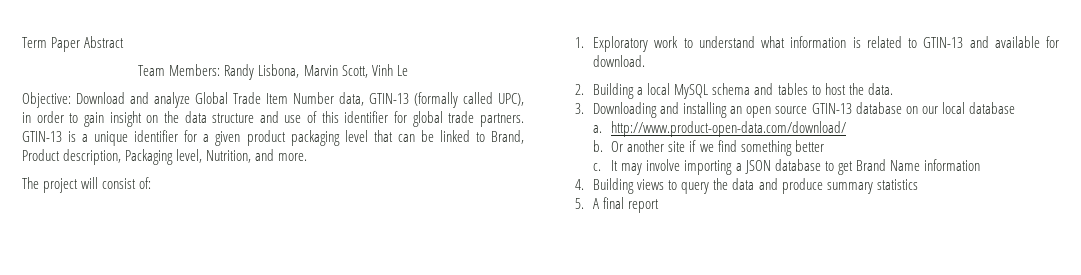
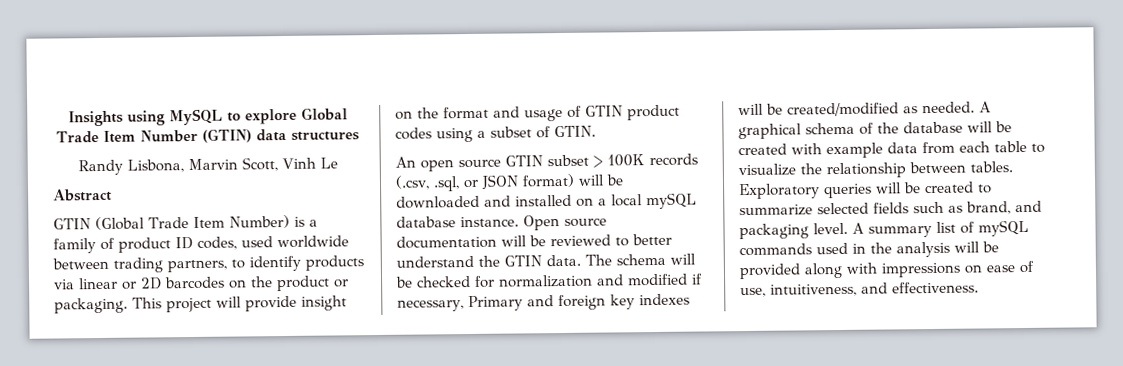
- Term Paper Abstract
- Team Members: Randy Lisbona, Marvin Scott, Vinh Le
+ Insights using MySQL to explore Global Trade Item Number (GTIN) data structures
+ Randy Lisbona, Marvin Scott, Vinh Le
- Objective: Download and analyze Global Trade Item Number data, GTIN-13 (formally called UPC), in order to gain insight on the data structure and use of this identifier for global trade partners. GTIN-13 is a unique identifier for a given product packaging level that can be linked to Brand, Product description, Packaging level, Nutrition, and more.
- The project will consist of:
- 1. Exploratory work to understand what information is related to GTIN-13 and available for download.
- 2. Building a local MySQL schema and tables to host the data.
- 3. Downloading and installing an open source GTIN-13 database on our local database
- a. http://www.product-open-data.com/download/
- b. Or another site if we find something better
- c. It may involve importing a JSON database to get Brand Name information
- 4. Building views to query the data and produce summary statistics
- 5. A final report
+ Abstract
+ GTIN (Global Trade Item Number) is a family of product ID codes, used worldwide between trading partners, to identify products via linear or 2D barcodes on the product or packaging. This project will provide insight on the format and usage of GTIN product codes using a subset of GTIN.
+ An open source GTIN subset > 100K records (.csv, .sql, or JSON format) will be downloaded and installed on a local mySQL database instance. Open source documentation will be reviewed to better understand the GTIN data. The schema will be checked for normalization and modified if necessary, Primary and foreign key indexes will be created/modified as needed. A graphical schema of the database will be created with example data from each table to visualize the relationship between tables. Exploratory queries will be created to summarize selected fields such as brand, and packaging level. A summary list of mySQL commands used in the analysis will be provided along with impressions on ease of use, intuitiveness, and effectiveness.

